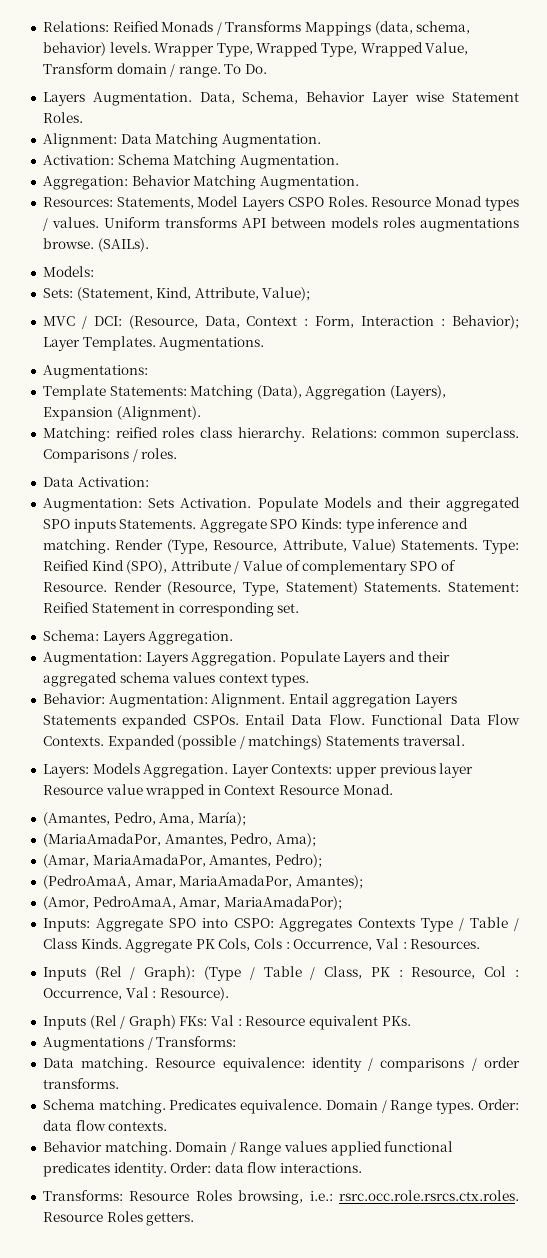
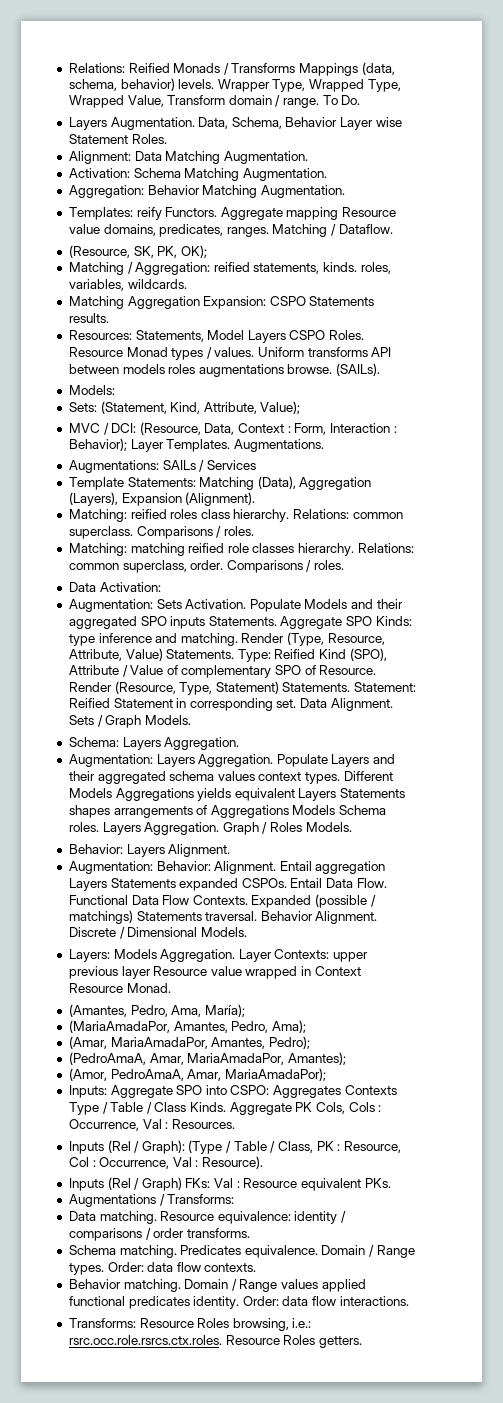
+ Templates: reify Functors. Aggregate mapping Resource value domains, predicates, ranges. Matching / Dataflow.
+ (Resource, SK, PK, OK);
+ Matching / Aggregation: reified statements, kinds. roles, variables, wildcards.
+ Matching Aggregation Expansion: CSPO Statements results.
- Augmentations:
+ Augmentations: SAILs / Services
+ Matching: matching reified role classes hierarchy. Relations: common superclass, order. Comparisons / roles.
+ Data Alignment. Sets / Graph Models.
- Populate Layers and their aggregated schema values context types.
- Behavior: Augmentation: Alignment.
+ Populate Layers and their aggregated schema values context types. Different Models Aggregations yields equivalent Layers Statements shapes arrangements of Aggregations Models Schema roles. Layers Aggregation. Graph / Roles Models.
+ Behavior: Layers Alignment.
+ Augmentation: Behavior: Alignment.
+ Behavior Alignment. Discrete / Dimensional Models.

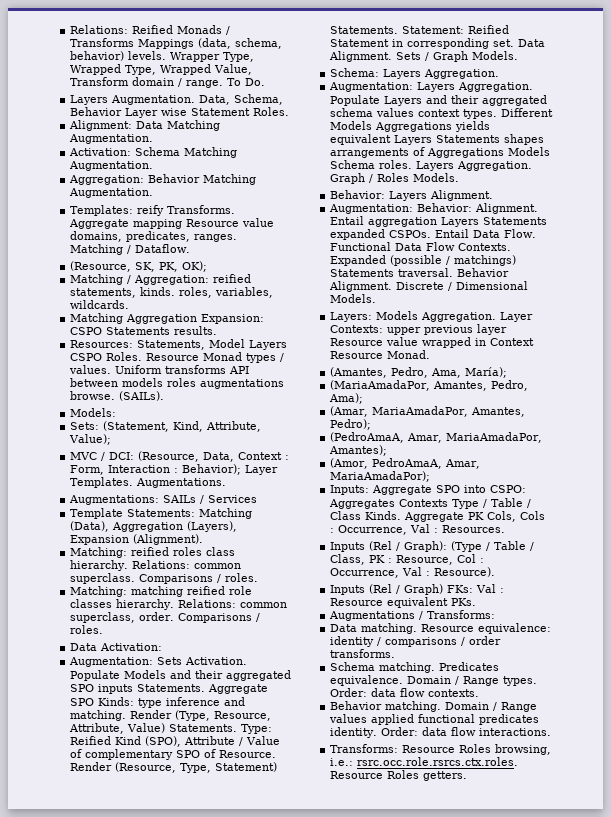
- Templates: reify Functors.
+ Templates: reify Transforms.

